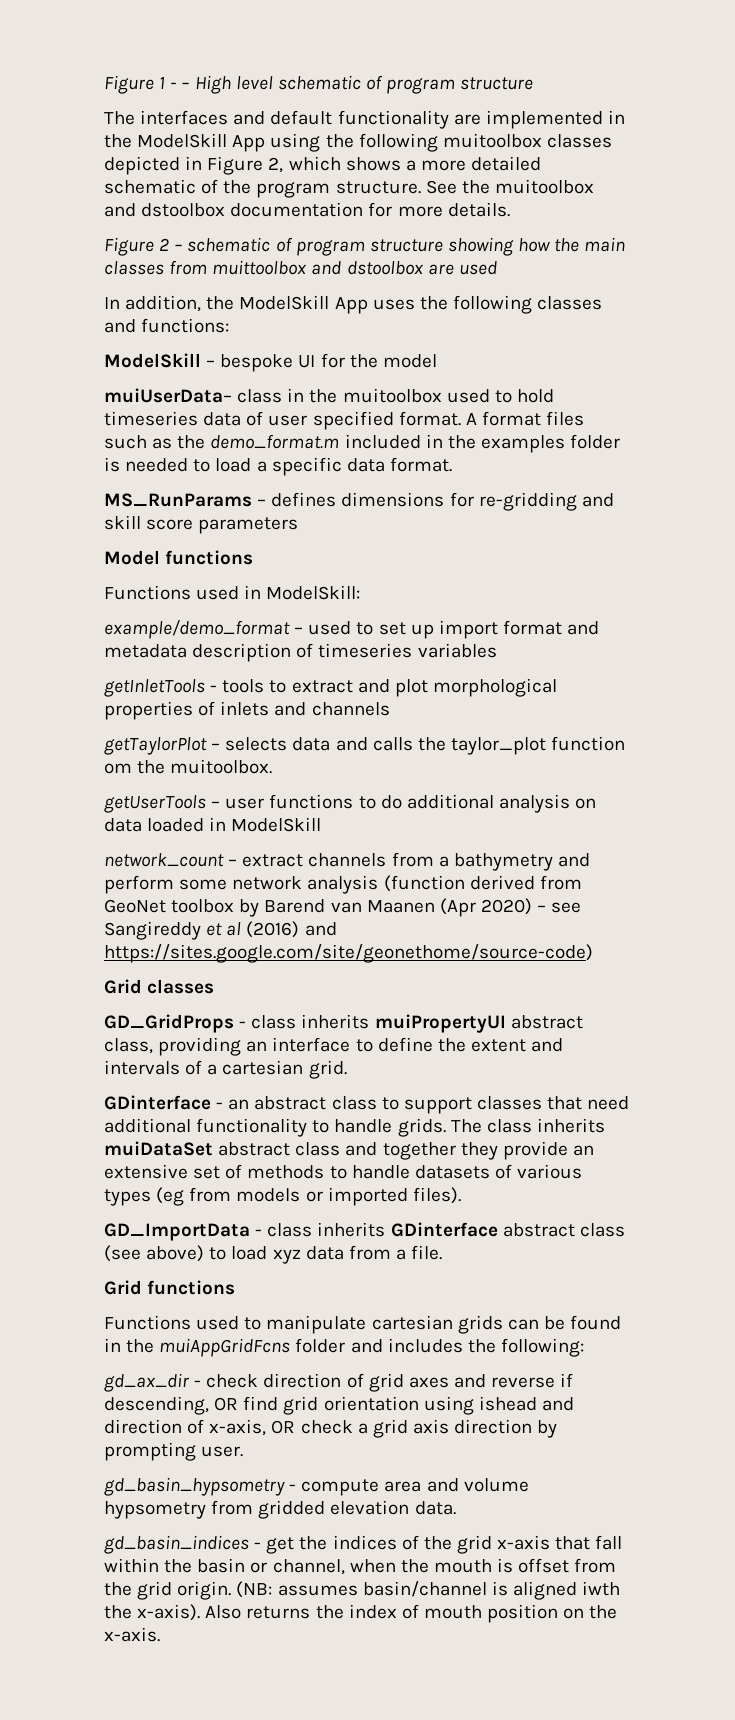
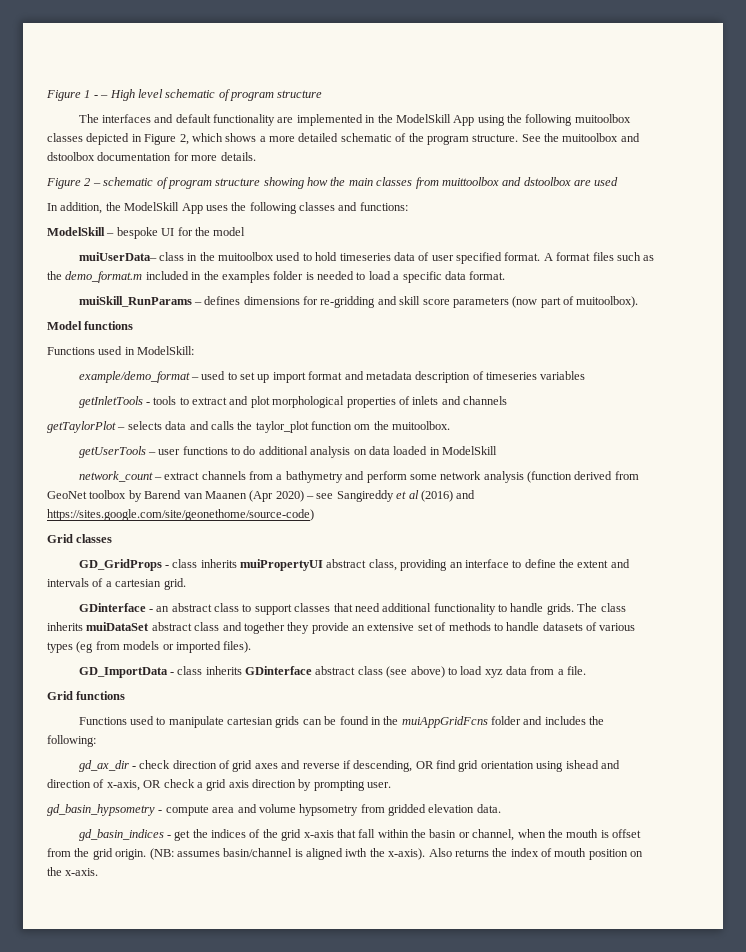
- MS_RunParams – defines dimensions for re-gridding and skill score parameters
+ muiSkill_RunParams – defines dimensions for re-gridding and skill score parameters (now part of muitoolbox).

